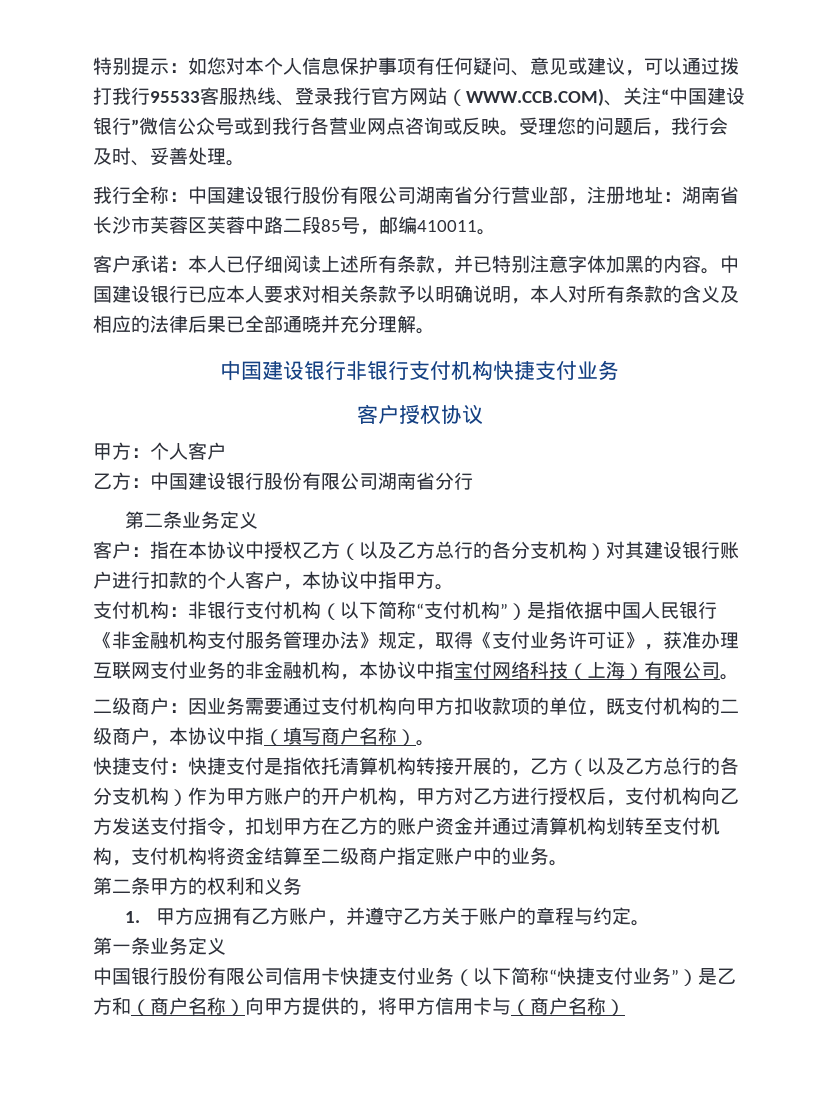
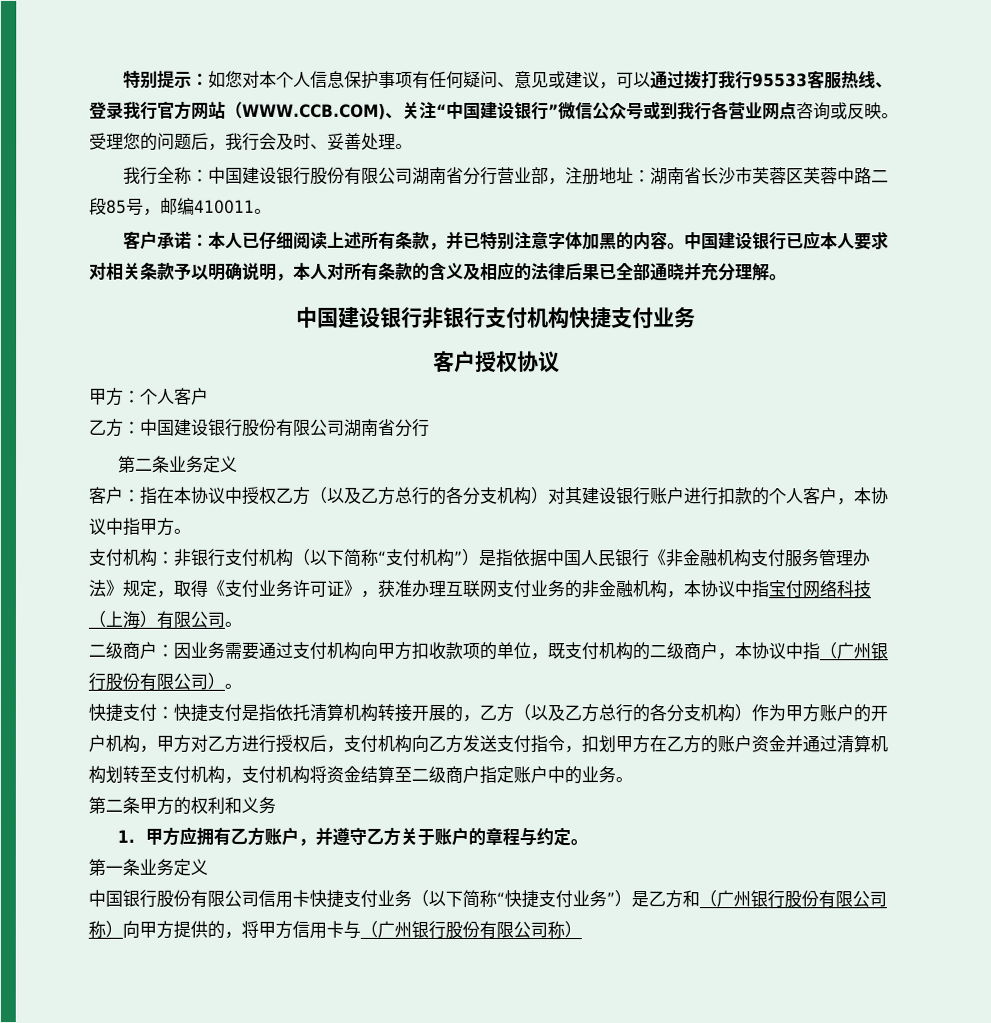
- 二级商户：因业务需要通过支付机构向甲方扣收款项的单位，既支付机构的二级商户，本协议中指（填写商户名称）。
+ 二级商户：因业务需要通过支付机构向甲方扣收款项的单位，既支付机构的二级商户，本协议中指（广州银行股份有限公司）。
- 中国银行股份有限公司信用卡快捷支付业务（以下简称“快捷支付业务”）是乙方和（商户名称）向甲方提供的，将甲方信用卡与（商户名称）
+ 中国银行股份有限公司信用卡快捷支付业务（以下简称“快捷支付业务”）是乙方和（广州银行股份有限公司称）向甲方提供的，将甲方信用卡与（广州银行股份有限公司称）

